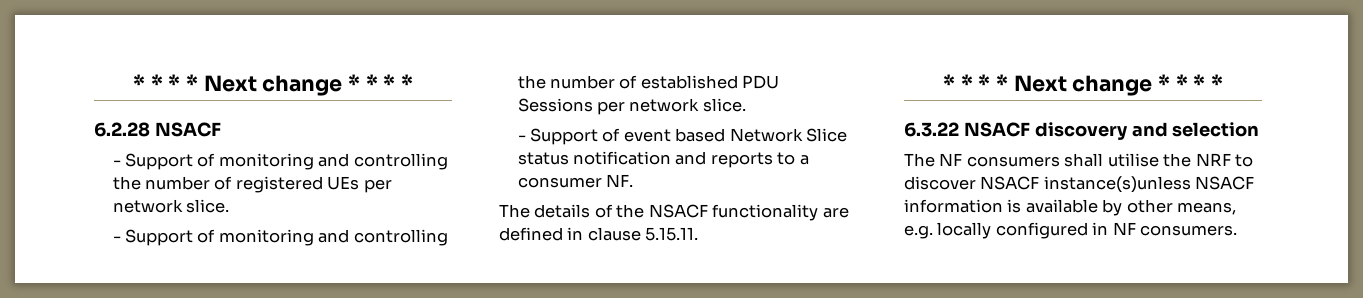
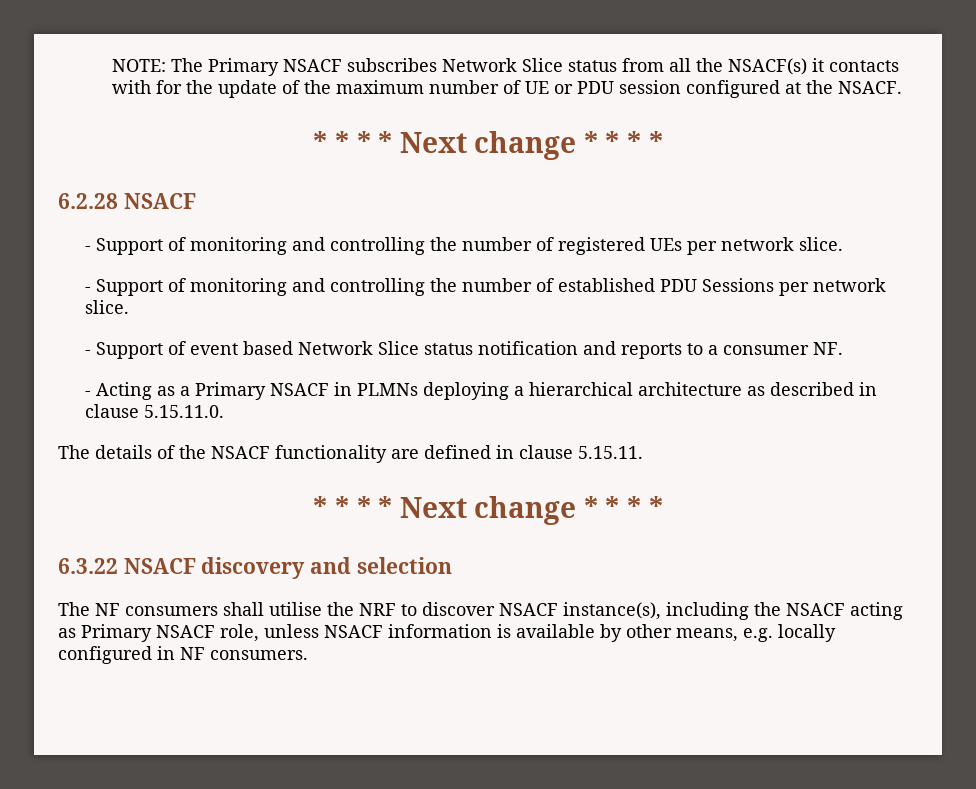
+ NOTE: The Primary NSACF subscribes Network Slice status from all the NSACF(s) it contacts with for the update of the maximum number of UE or PDU session configured at the NSACF.
+ - Acting as a Primary NSACF in PLMNs deploying a hierarchical architecture as described in clause 5.15.11.0.
- The NF consumers shall utilise the NRF to discover NSACF instance(s)unless NSACF information is available by other means, e.g. locally configured in NF consumers.
+ The NF consumers shall utilise the NRF to discover NSACF instance(s), including the NSACF acting as Primary NSACF role, unless NSACF information is available by other means, e.g. locally configured in NF consumers.

